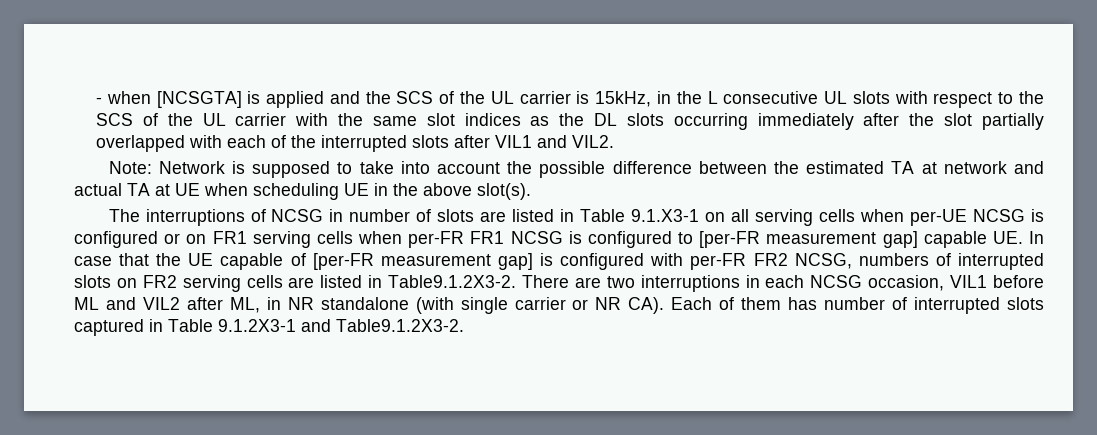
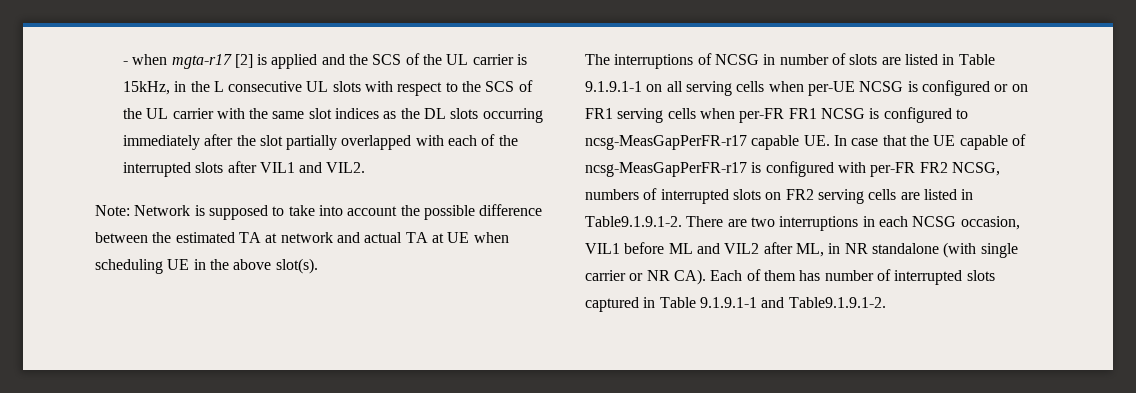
- - when [NCSGTA] is applied and the SCS of the UL carrier is 15kHz, in the L consecutive UL slots with respect to the SCS of the UL carrier with the same slot indices as the DL slots occurring immediately after the slot partially overlapped with each of the interrupted slots after VIL1 and VIL2.
+ - when mgta-r17 [2] is applied and the SCS of the UL carrier is 15kHz, in the L consecutive UL slots with respect to the SCS of the UL carrier with the same slot indices as the DL slots occurring immediately after the slot partially overlapped with each of the interrupted slots after VIL1 and VIL2.
- The interruptions of NCSG in number of slots are listed in Table 9.1.X3-1 on all serving cells when per-UE NCSG is configured or on FR1 serving cells when per-FR FR1 NCSG is configured to [per-FR measurement gap] capable UE. In case that the UE capable of [per-FR measurement gap] is configured with per-FR FR2 NCSG, numbers of interrupted slots on FR2 serving cells are listed in Table9.1.2X3-2. There are two interruptions in each NCSG occasion, VIL1 before ML and VIL2 after ML, in NR standalone (with single carrier or NR CA). Each of them has number of interrupted slots captured in Table 9.1.2X3-1 and Table9.1.2X3-2.
+ The interruptions of NCSG in number of slots are listed in Table 9.1.9.1-1 on all serving cells when per-UE NCSG is configured or on FR1 serving cells when per-FR FR1 NCSG is configured to ncsg-MeasGapPerFR-r17 capable UE. In case that the UE capable of ncsg-MeasGapPerFR-r17 is configured with per-FR FR2 NCSG, numbers of interrupted slots on FR2 serving cells are listed in Table9.1.9.1-2. There are two interruptions in each NCSG occasion, VIL1 before ML and VIL2 after ML, in NR standalone (with single carrier or NR CA). Each of them has number of interrupted slots captured in Table 9.1.9.1-1 and Table9.1.9.1-2.

